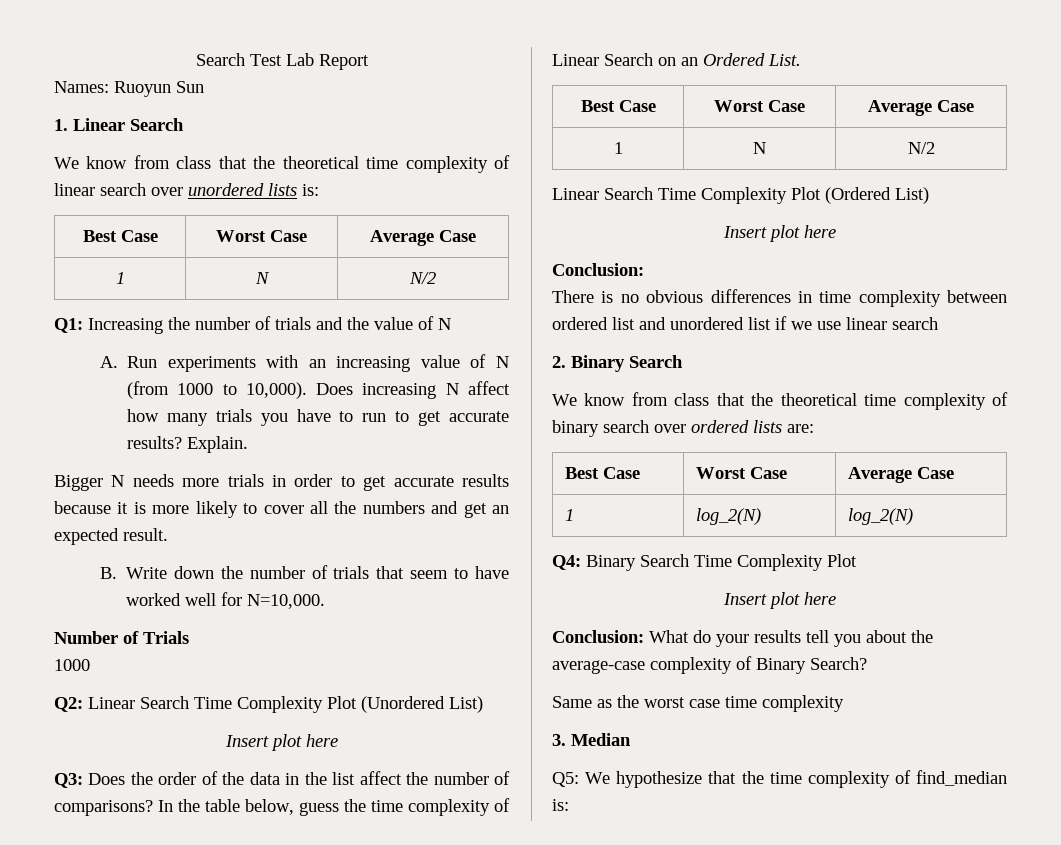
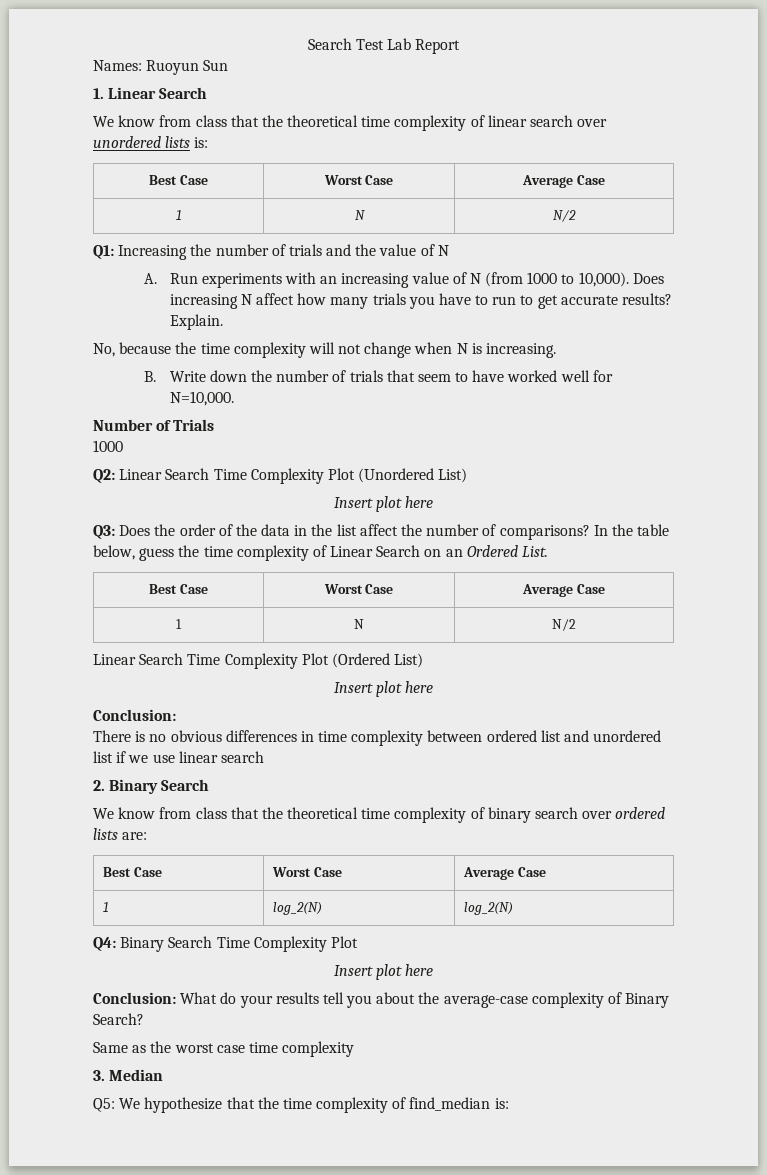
- Bigger N needs more trials in order to get accurate results because it is more likely to cover all the numbers and get an expected result.
+ No, because the time complexity will not change when N is increasing.

